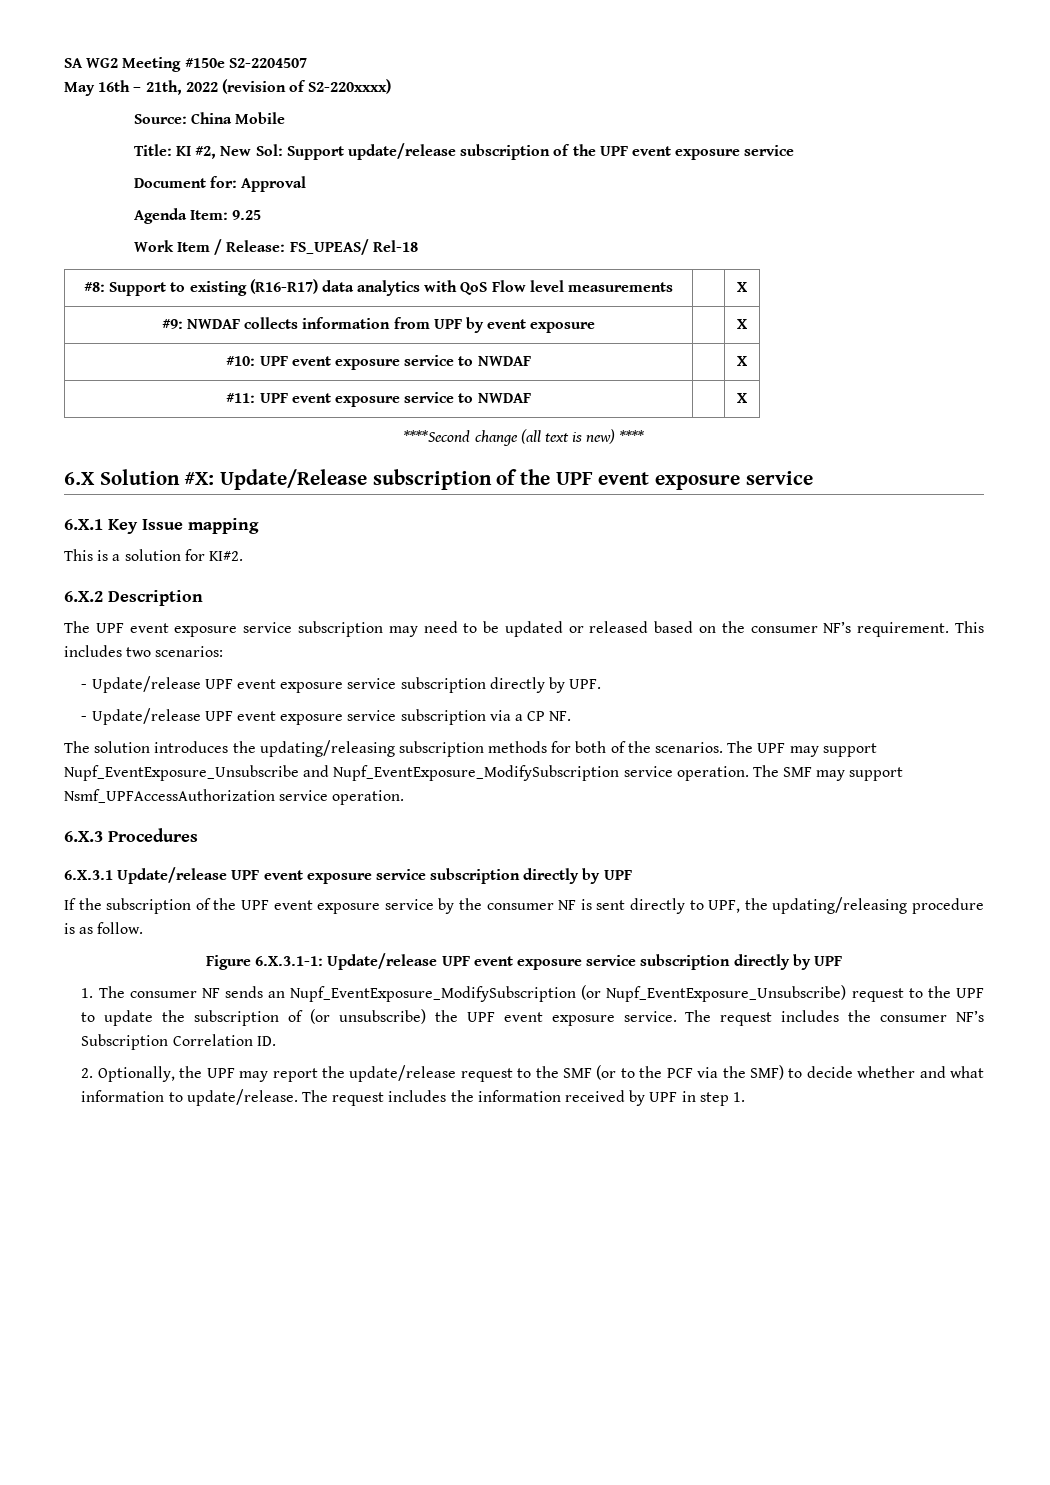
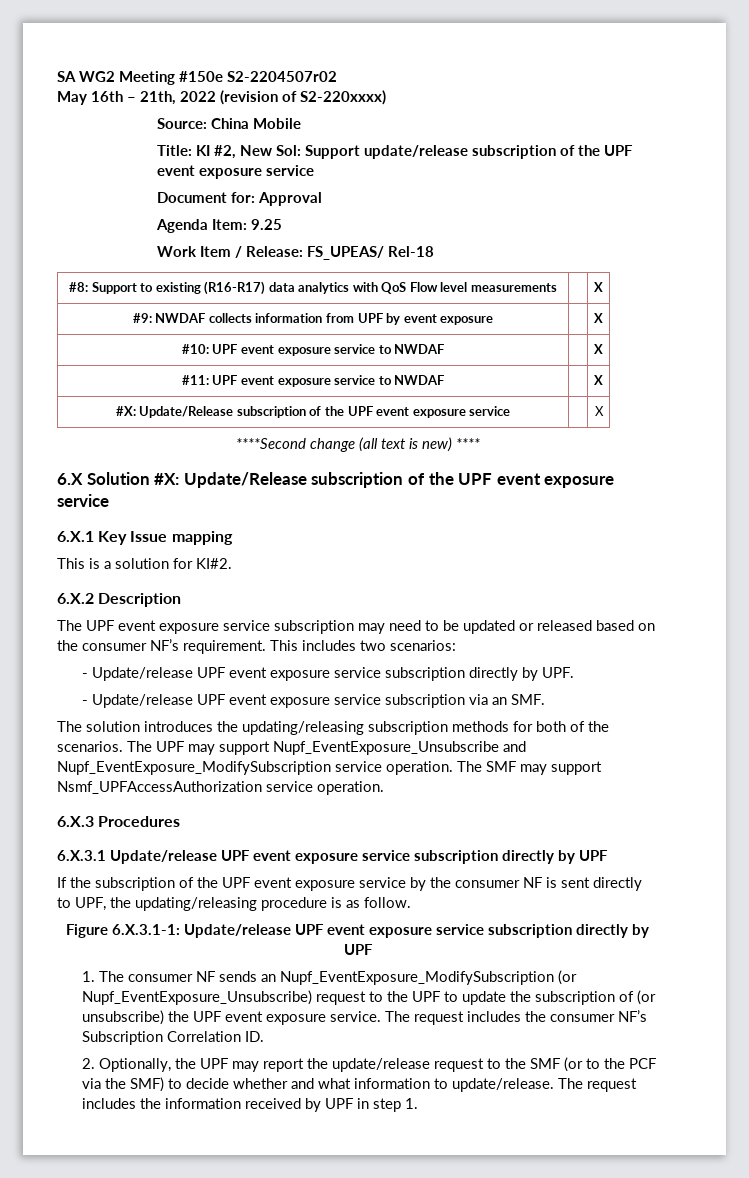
- SA WG2 Meeting #150e S2-2204507
+ SA WG2 Meeting #150e S2-2204507r02
+ #X: Update/Release subscription of the UPF event exposure service | | X
- - Update/release UPF event exposure service subscription via a CP NF.
+ - Update/release UPF event exposure service subscription via an SMF.

